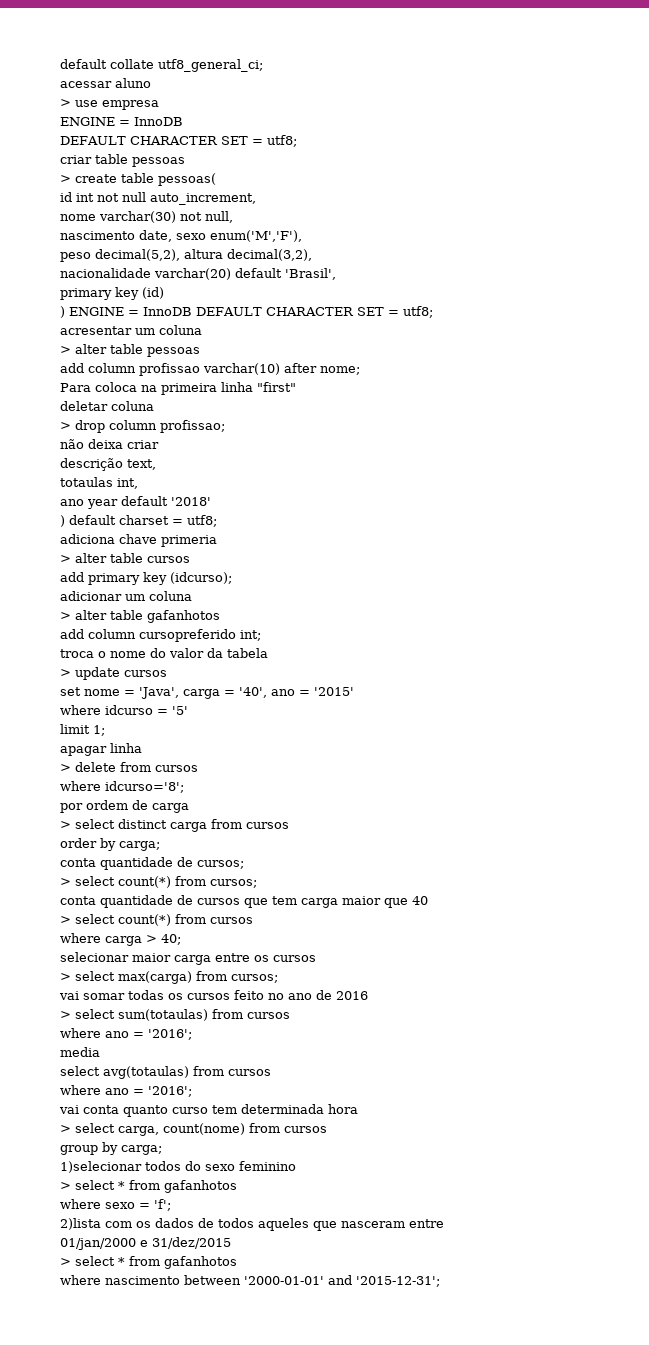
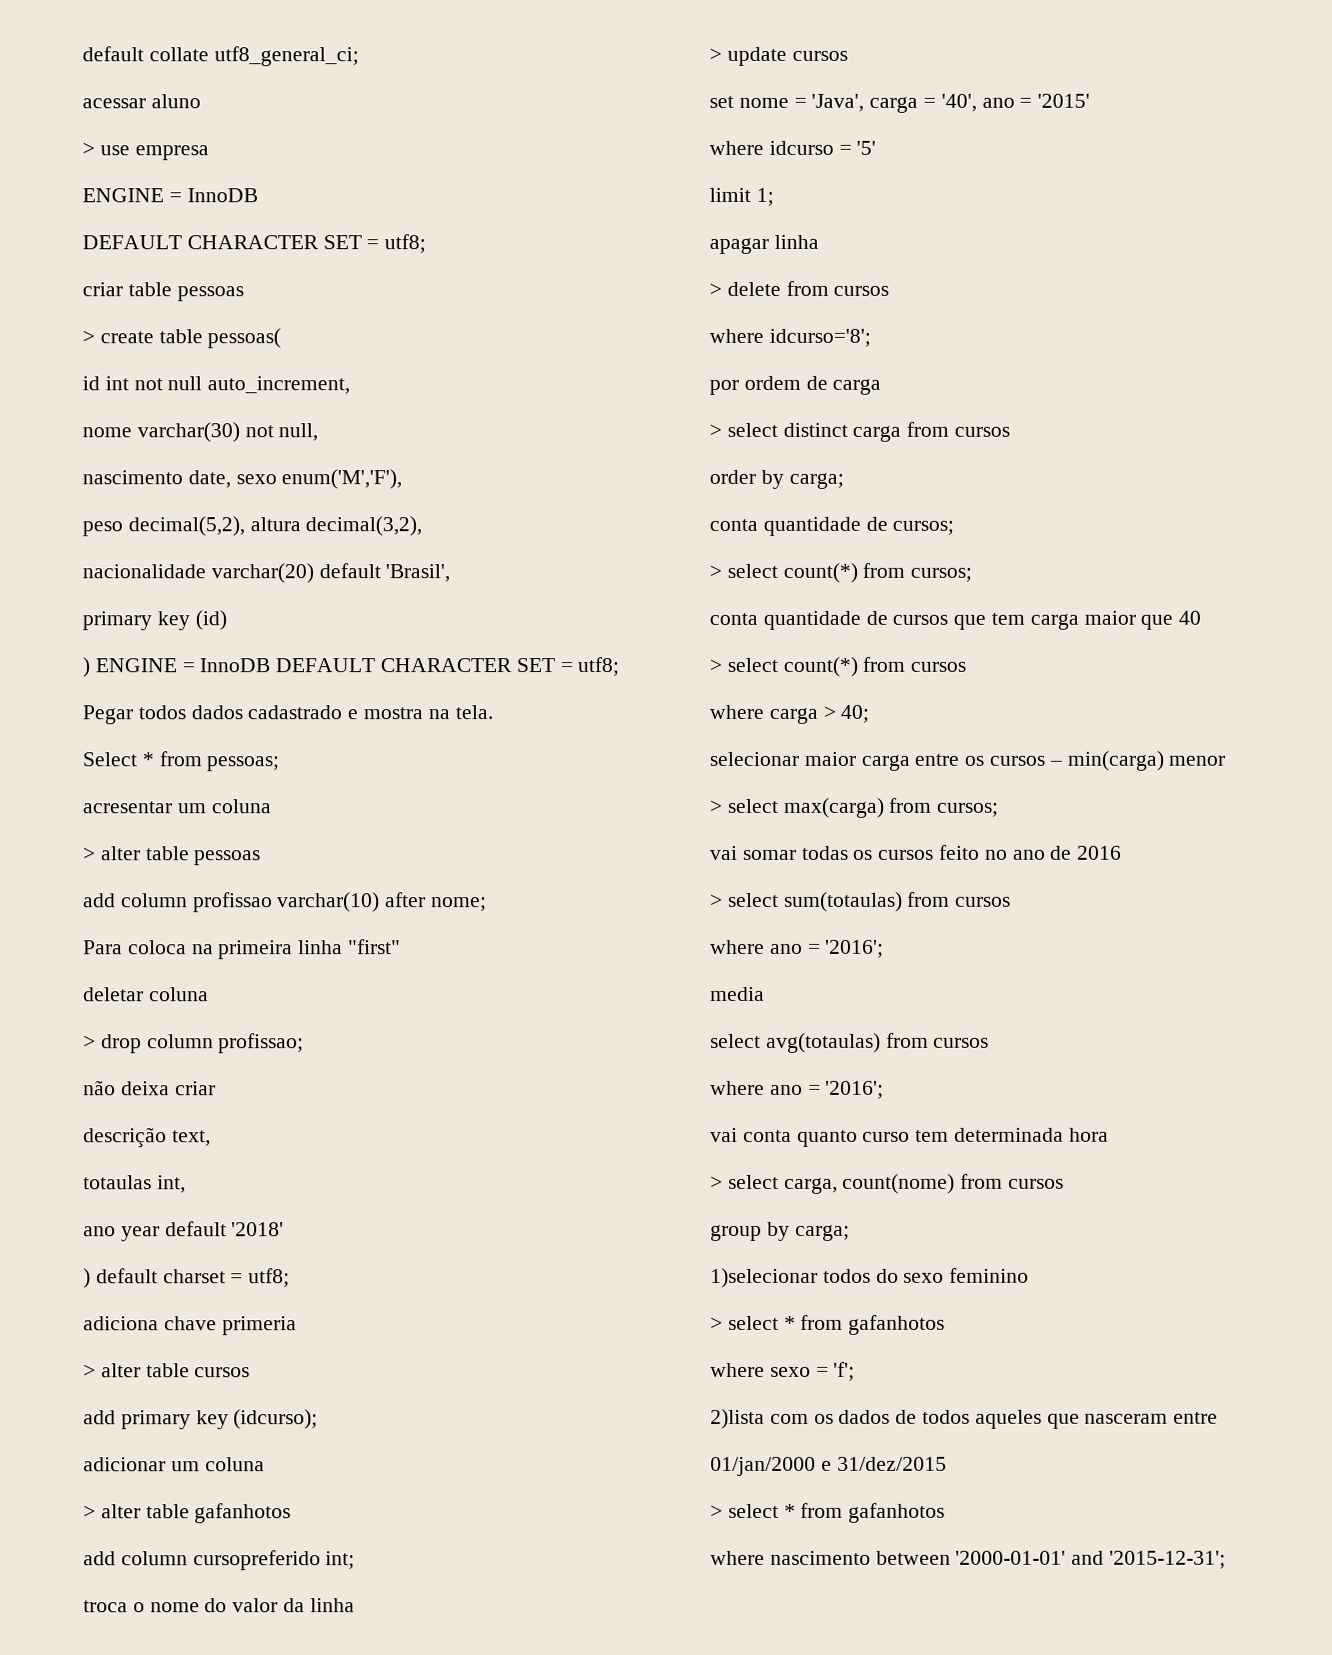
+ Pegar todos dados cadastrado e mostra na tela.
+ Select * from pessoas;
- troca o nome do valor da tabela
+ troca o nome do valor da linha
- selecionar maior carga entre os cursos
+ selecionar maior carga entre os cursos – min(carga) menor

